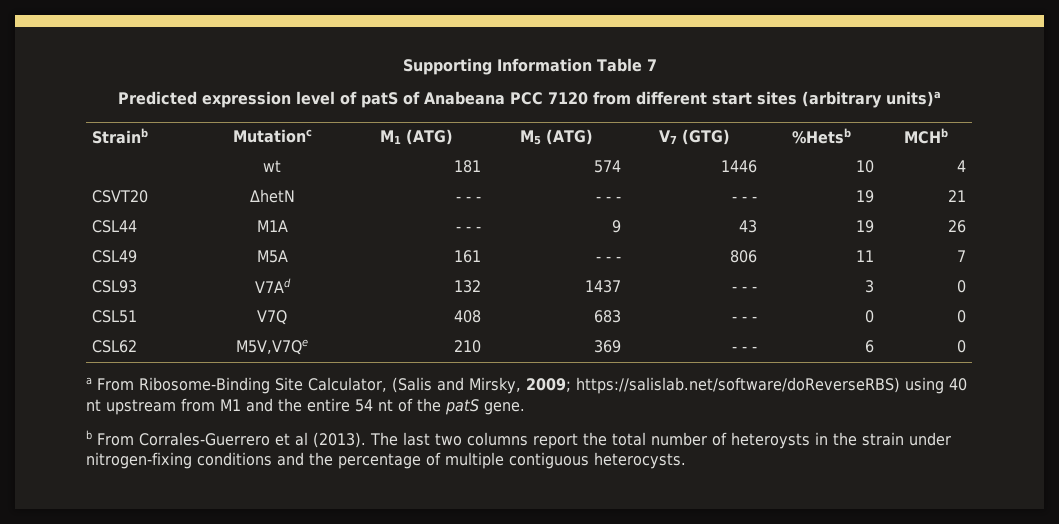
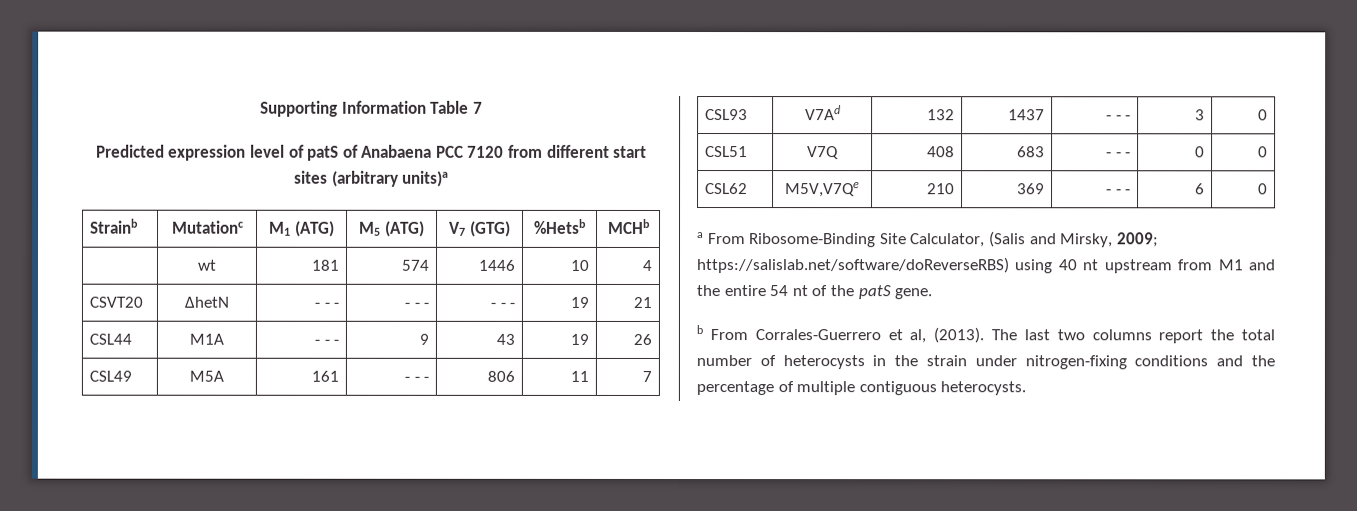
- Predicted expression level of patS of Anabeana PCC 7120 from different start sites (arbitrary units)a
+ Predicted expression level of patS of Anabaena PCC 7120 from different start sites (arbitrary units)a
- b From Corrales-Guerrero et al (2013).
+ b From Corrales-Guerrero et al, (2013).
- The last two columns report the total number of heteroysts in the strain under nitrogen-fixing conditions and the percentage of multiple contiguous heterocysts.
+ The last two columns report the total number of heterocysts in the strain under nitrogen-fixing conditions and the percentage of multiple contiguous heterocysts.

